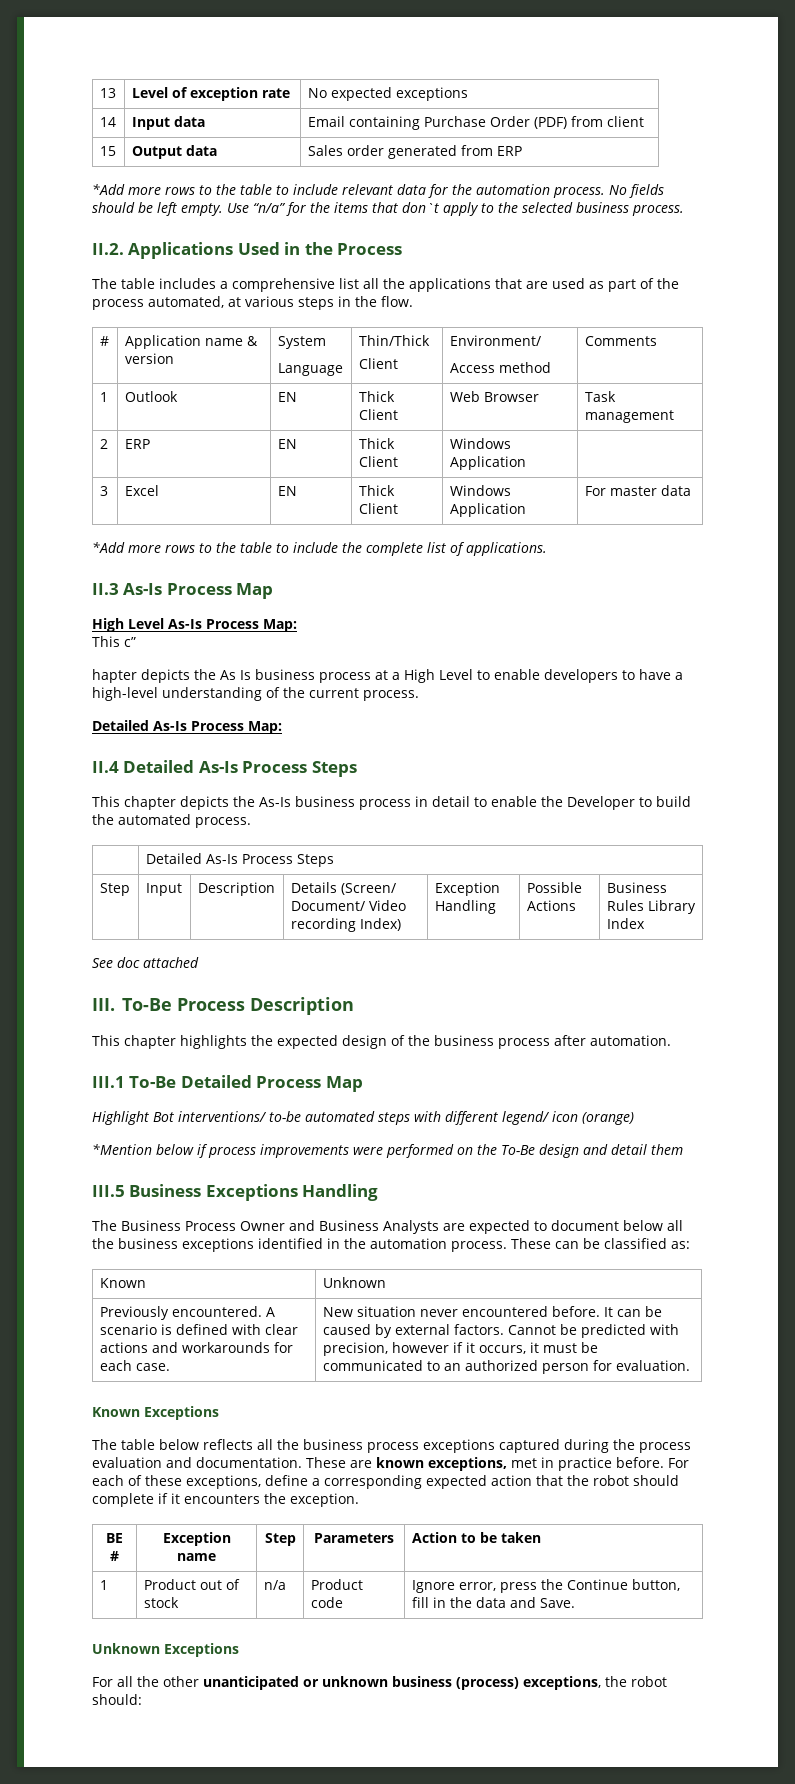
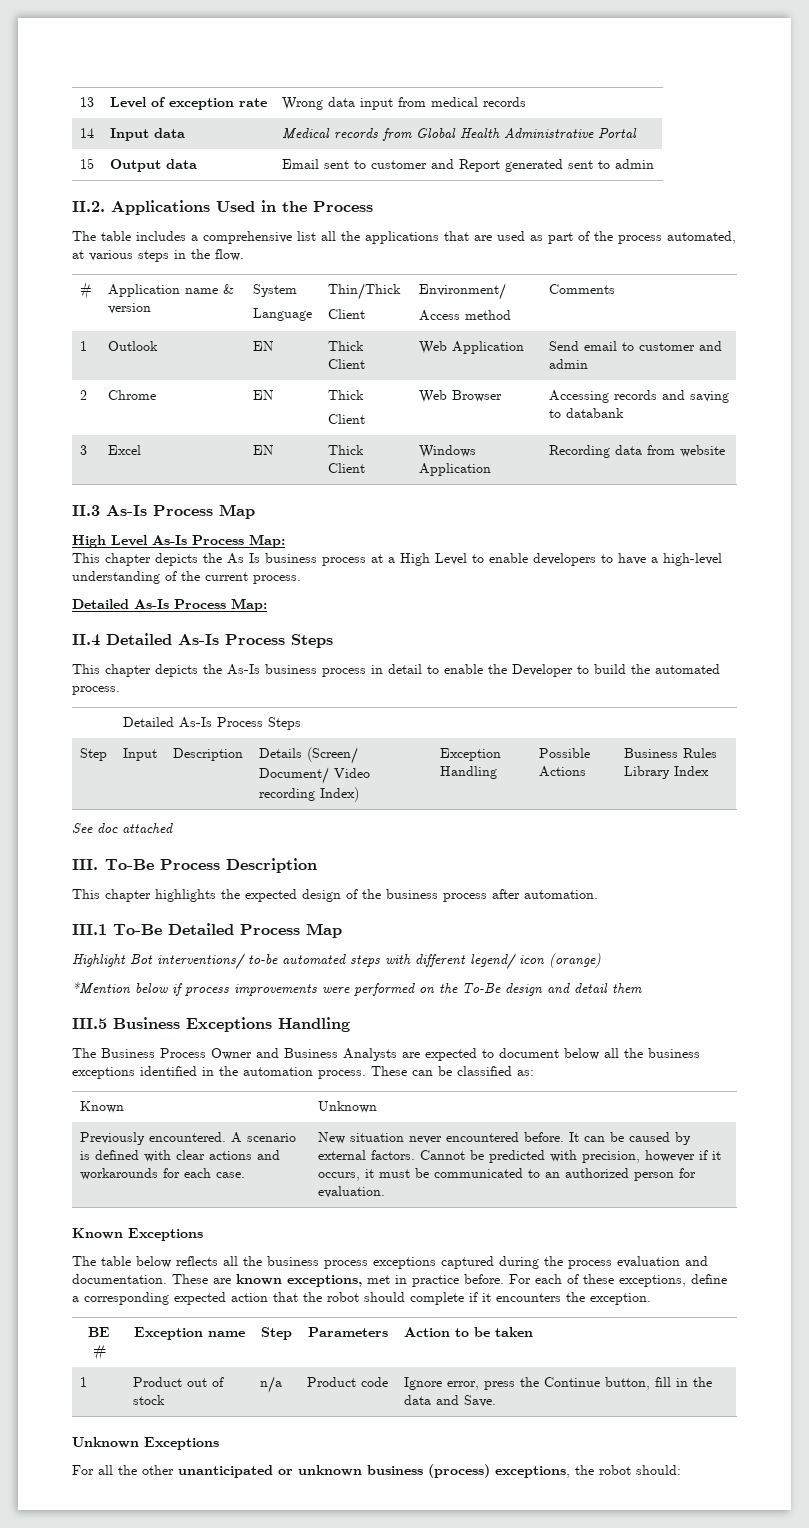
- 13 | Level of exception rate | No expected exceptions
- 14 | Input data | Email containing Purchase Order (PDF) from client
- 15 | Output data | Sales order generated from ERP
- *Add more rows to the table to include relevant data for the automation process. No fields should be left empty. Use “n/a” for the items that don`t apply to the selected business process.
+ 13 | Level of exception rate | Wrong data input from medical records
+ 14 | Input data | Medical records from Global Health Administrative Portal
+ 15 | Output data | Email sent to customer and Report generated sent to admin
- 1 | Outlook | EN | Thick Client | Web Browser | Task management
+ 1 | Outlook | EN | Thick Client | Web Application | Send email to customer and admin
- 2 | ERP | EN | Thick Client | Windows Application |
+ 2 | Chrome | EN | Thick
+ Client | Web Browser | Accessing records and saving to databank
- 3 | Excel | EN | Thick Client | Windows Application | For master data
- *Add more rows to the table to include the complete list of applications.
+ 3 | Excel | EN | Thick Client | Windows Application | Recording data from website
- This c”
- hapter depicts the As Is business process at a High Level to enable developers to have a high-level understanding of the current process.
+ This chapter depicts the As Is business process at a High Level to enable developers to have a high-level understanding of the current process.

